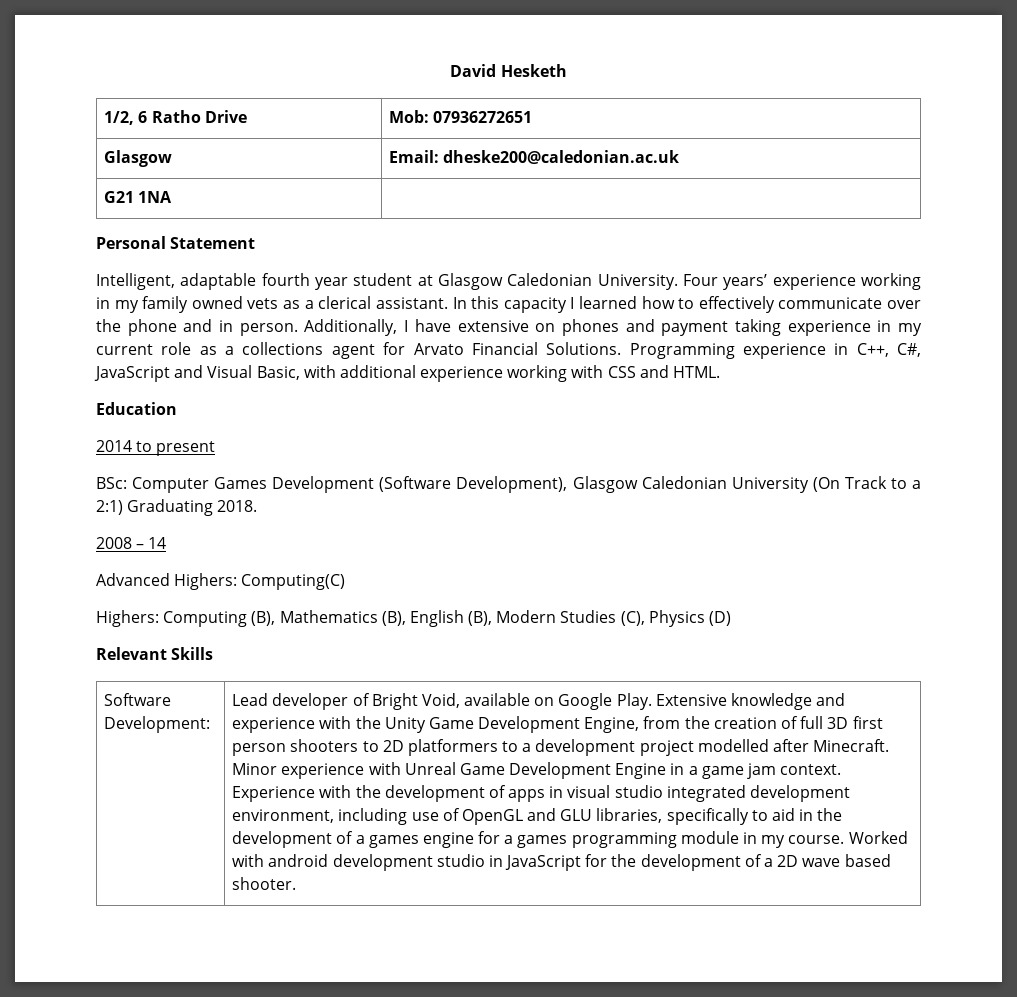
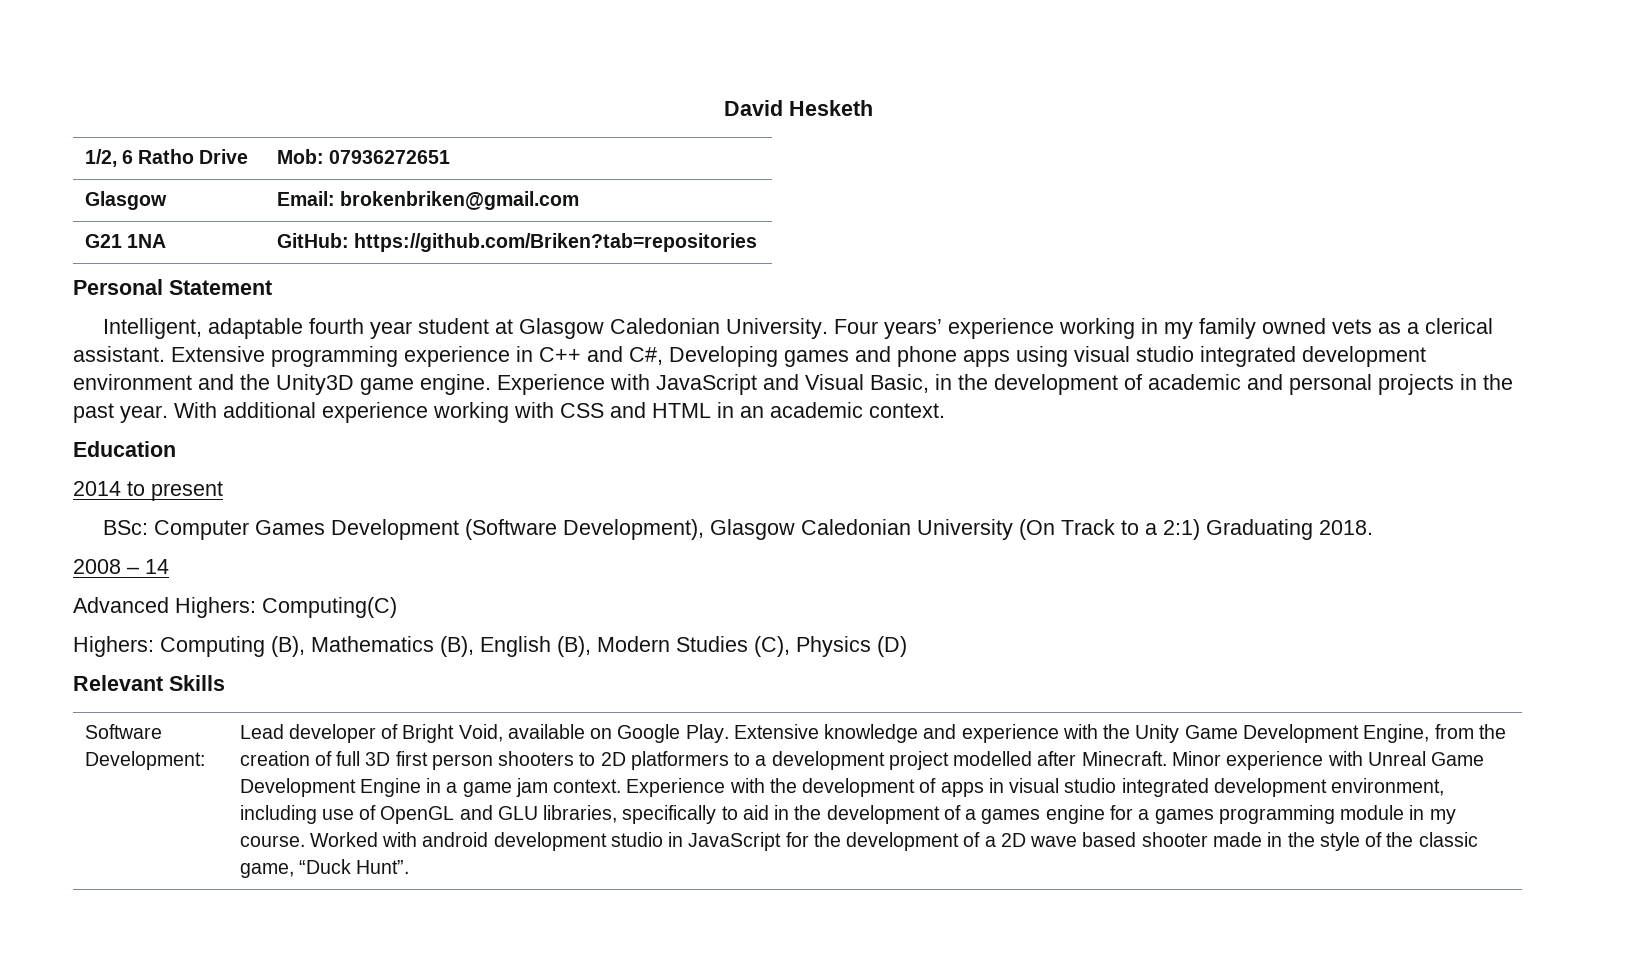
- Glasgow | Email: dheske200@caledonian.ac.uk
+ Glasgow | Email: brokenbriken@gmail.com
- G21 1NA |
+ G21 1NA | GitHub: https://github.com/Briken?tab=repositories
- In this capacity I learned how to effectively communicate over the phone and in person. Additionally, I have extensive on phones and payment taking experience in my current role as a collections agent for Arvato Financial Solutions. Programming experience in C++, C#, JavaScript and Visual Basic, with additional experience working with CSS and HTML.
+ Extensive programming experience in C++ and C#, Developing games and phone apps using visual studio integrated development environment and the Unity3D game engine. Experience with JavaScript and Visual Basic, in the development of academic and personal projects in the past year. With additional experience working with CSS and HTML in an academic context.
- Worked with android development studio in JavaScript for the development of a 2D wave based shooter.
+ Worked with android development studio in JavaScript for the development of a 2D wave based shooter made in the style of the classic game, “Duck Hunt”.

